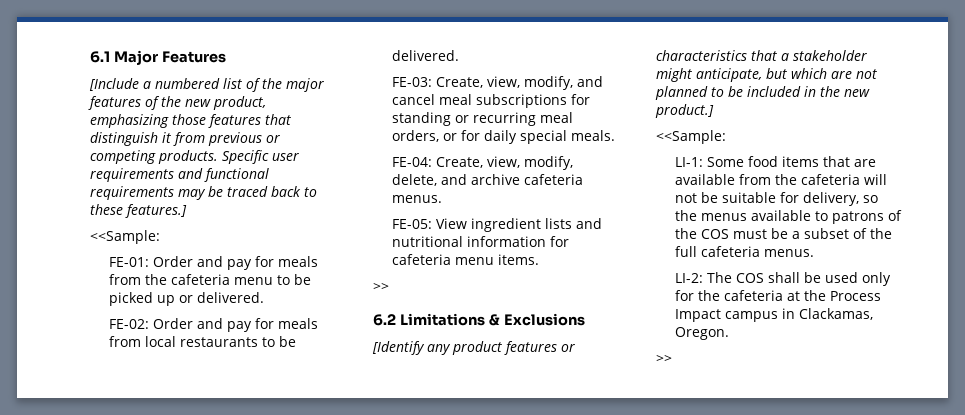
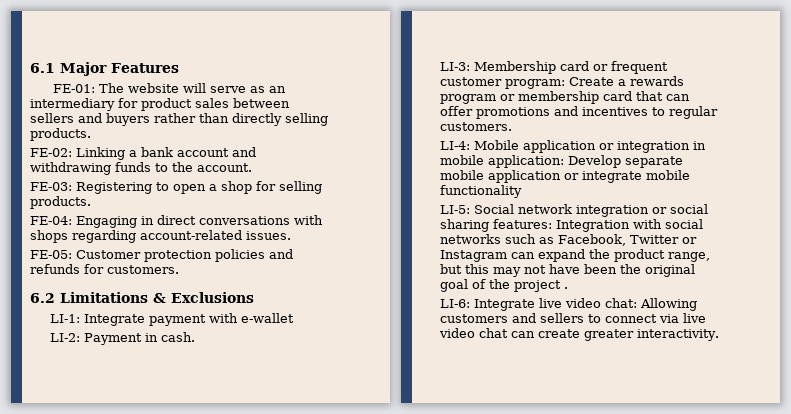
- [Include a numbered list of the major features of the new product, emphasizing those features that distinguish it from previous or competing products. Specific user requirements and functional requirements may be traced back to these features.]
- <<Sample:
- FE-01: Order and pay for meals from the cafeteria menu to be picked up or delivered.
- FE-02: Order and pay for meals from local restaurants to be delivered.
- FE-03: Create, view, modify, and cancel meal subscriptions for standing or recurring meal orders, or for daily special meals.
- FE-04: Create, view, modify, delete, and archive cafeteria menus.
- FE-05: View ingredient lists and nutritional information for cafeteria menu items.
- >>
+ FE-01: The website will serve as an intermediary for product sales between sellers and buyers rather than directly selling products.
+ FE-02: Linking a bank account and withdrawing funds to the account.
+ FE-03: Registering to open a shop for selling products.
+ FE-04: Engaging in direct conversations with shops regarding account-related issues.
+ FE-05: Customer protection policies and refunds for customers.
  6.2 Limitations & Exclusions
- [Identify any product features or characteristics that a stakeholder might anticipate, but which are not planned to be included in the new product.]
- <<Sample:
- LI-1: Some food items that are available from the cafeteria will not be suitable for delivery, so the menus available to patrons of the COS must be a subset of the full cafeteria menus.
- LI-2: The COS shall be used only for the cafeteria at the Process Impact campus in Clackamas, Oregon.
- >>
+ LI-1: Integrate payment with e-wallet
+ LI-2: Payment in cash.
+ LI-3: Membership card or frequent customer program: Create a rewards program or membership card that can offer promotions and incentives to regular customers.
+ LI-4: Mobile application or integration in mobile application: Develop separate mobile application or integrate mobile functionality
+ LI-5: Social network integration or social sharing features: Integration with social networks such as Facebook, Twitter or Instagram can expand the product range, but this may not have been the original goal of the project .
+ LI-6: Integrate live video chat: Allowing customers and sellers to connect via live video chat can create greater interactivity.

